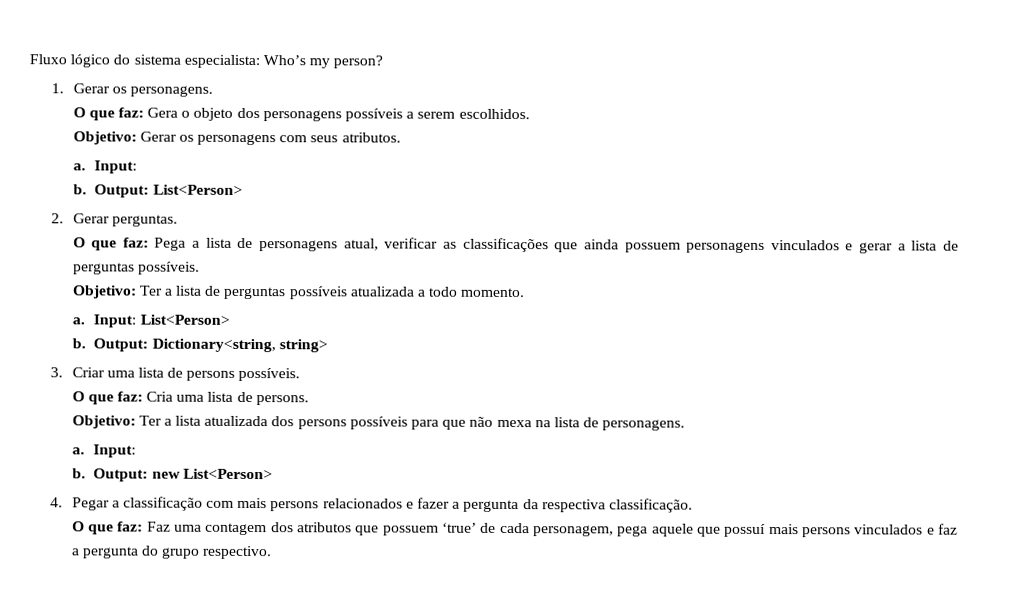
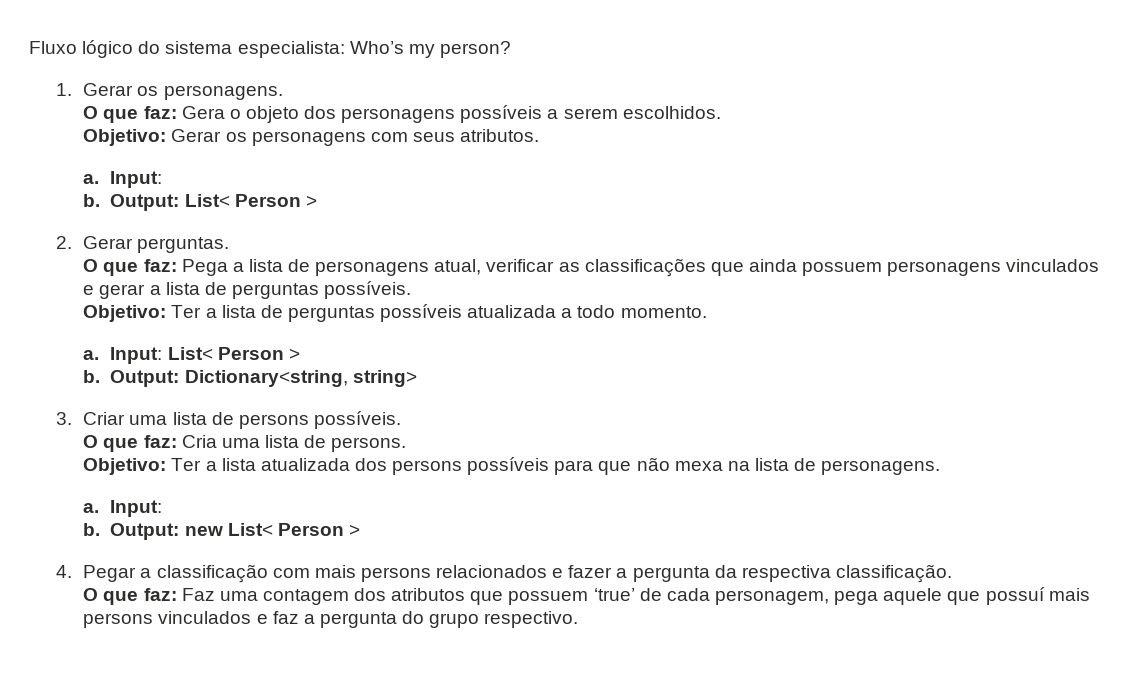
- Output: List<Person>
+ Output: List< Person >
- Input: List<Person>
+ Input: List< Person >
- Output: new List<Person>
+ Output: new List< Person >

